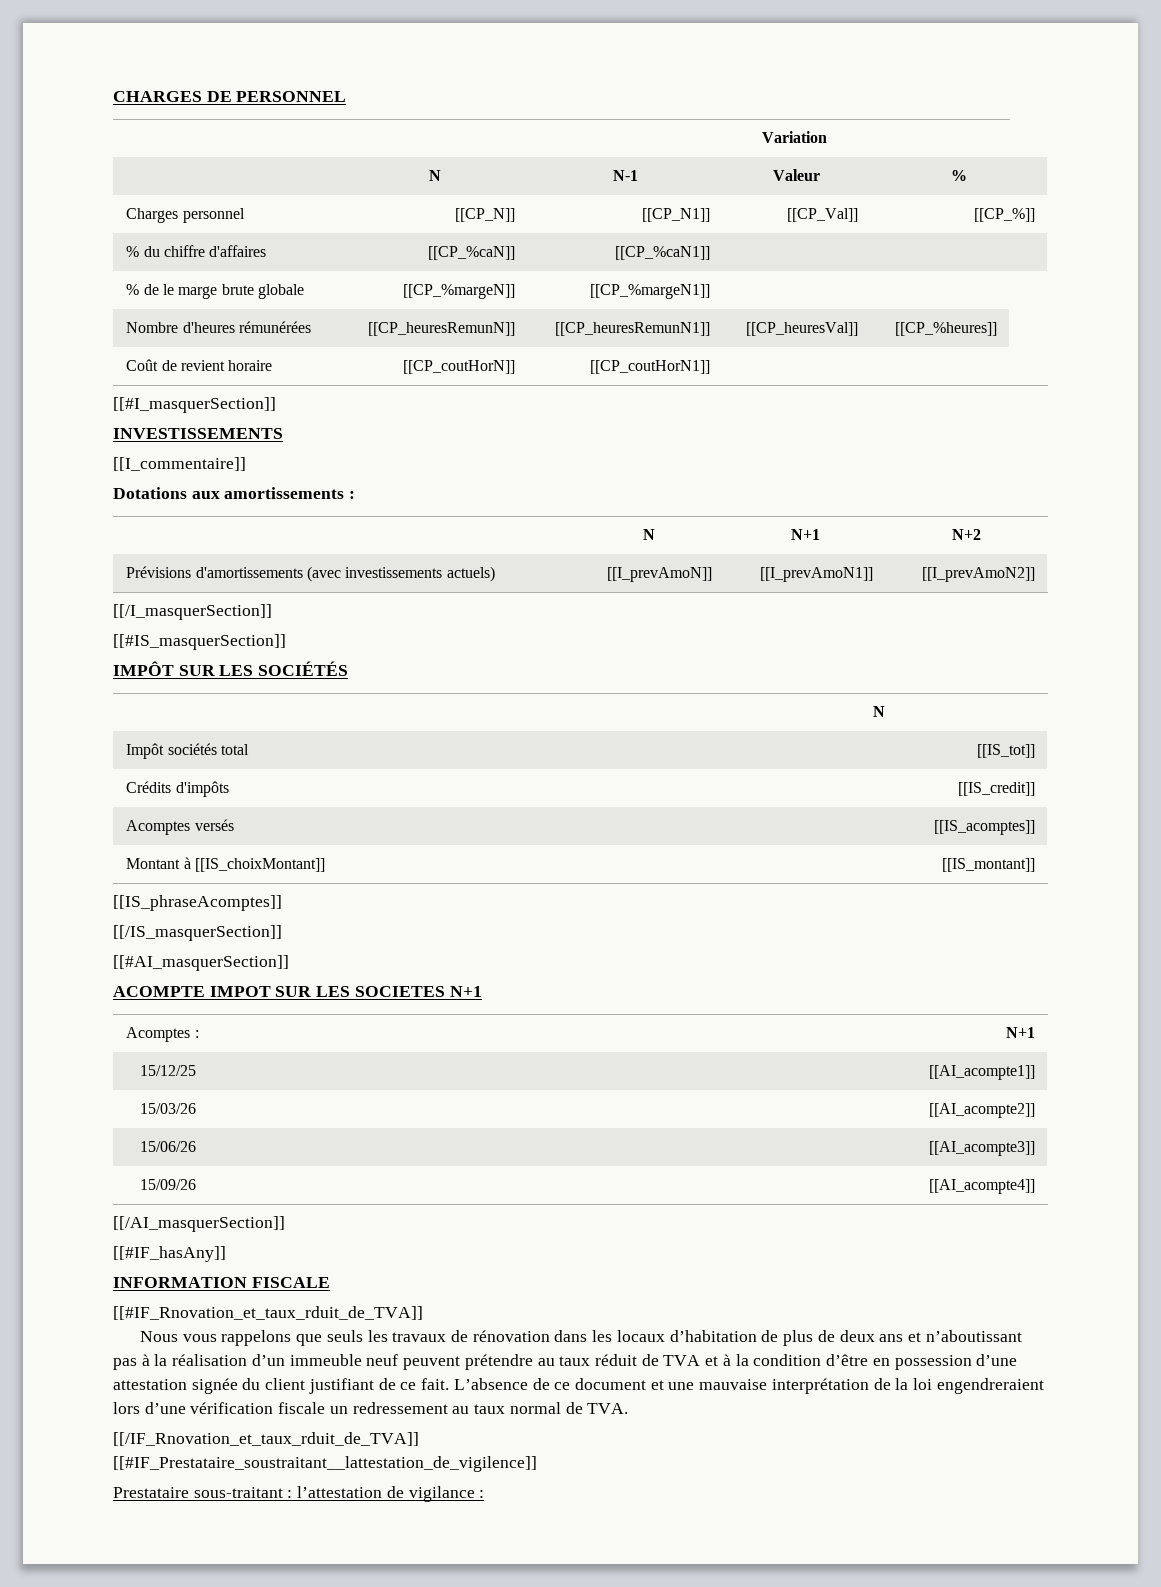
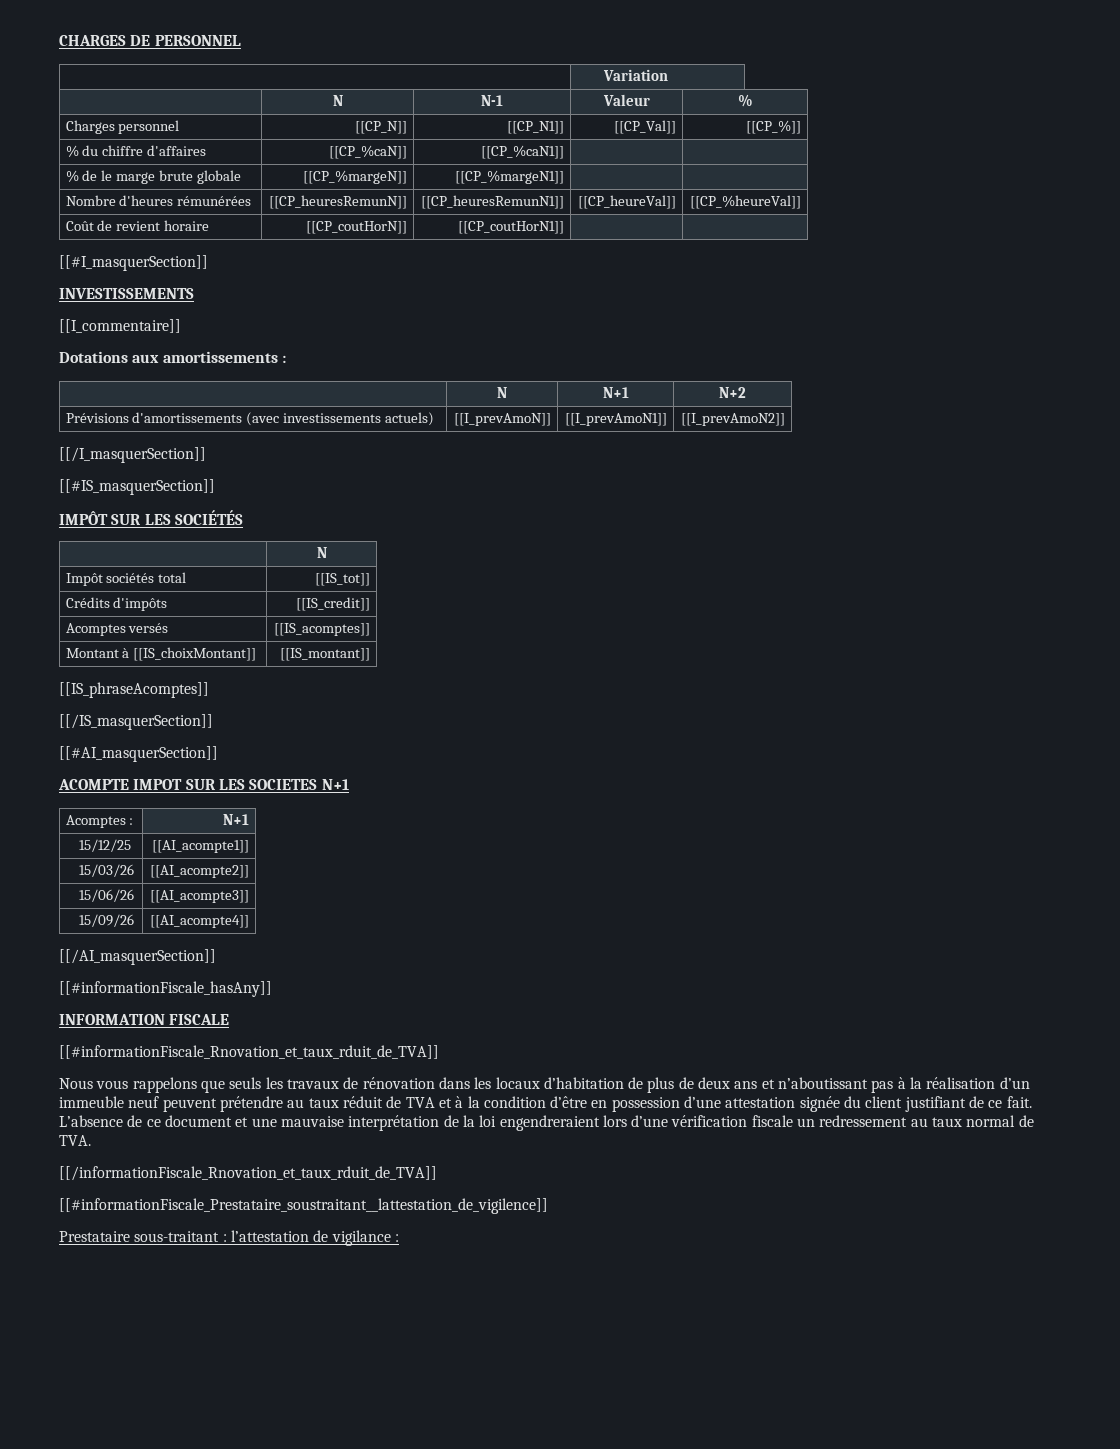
- Nombre d'heures rémunérées | [[CP_heuresRemunN]] | [[CP_heuresRemunN1]] | [[CP_heuresVal]] | [[CP_%heures]]
+ Nombre d'heures rémunérées | [[CP_heuresRemunN]] | [[CP_heuresRemunN1]] | [[CP_heureVal]] | [[CP_%heureVal]]
- [[#IF_hasAny]]
+ [[#informationFiscale_hasAny]]
- [[#IF_Rnovation_et_taux_rduit_de_TVA]]
+ [[#informationFiscale_Rnovation_et_taux_rduit_de_TVA]]
- [[/IF_Rnovation_et_taux_rduit_de_TVA]]
- [[#IF_Prestataire_soustraitant__lattestation_de_vigilence]]
+ [[/informationFiscale_Rnovation_et_taux_rduit_de_TVA]]
+ [[#informationFiscale_Prestataire_soustraitant__lattestation_de_vigilence]]

